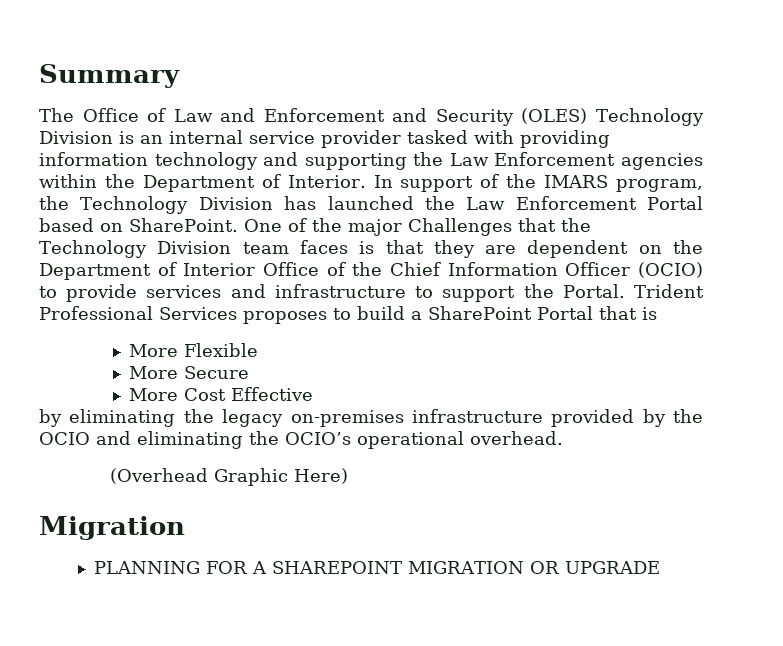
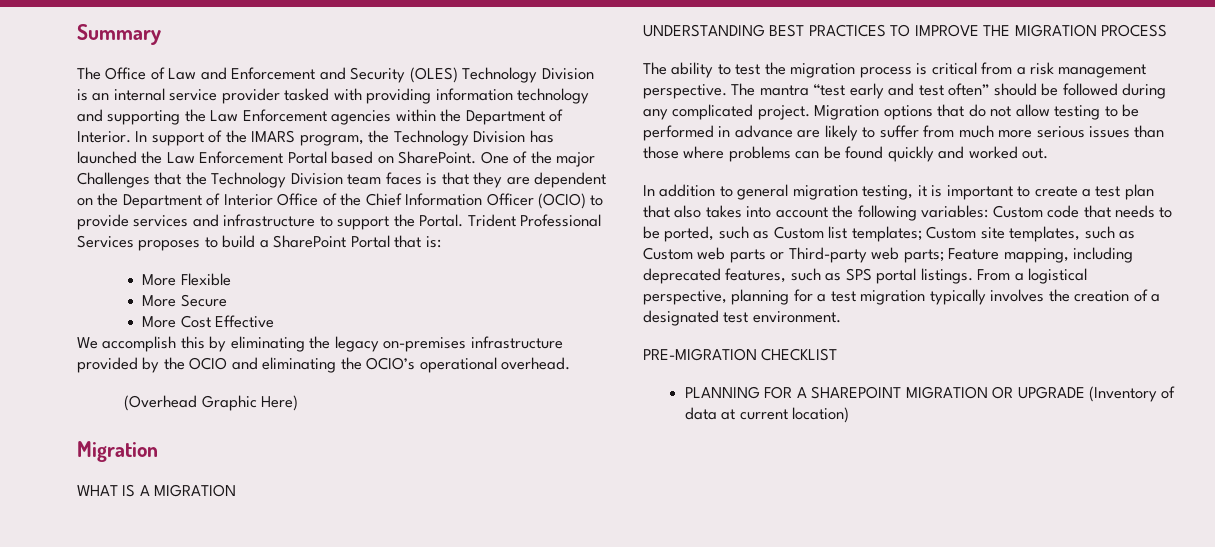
- Trident Professional Services proposes to build a SharePoint Portal that is
+ Trident Professional Services proposes to build a SharePoint Portal that is:
- by eliminating the legacy on-premises infrastructure provided by the OCIO and eliminating the OCIO’s operational overhead.
+ We accomplish this by eliminating the legacy on-premises infrastructure provided by the OCIO and eliminating the OCIO’s operational overhead.
+ WHAT IS A MIGRATION
+ UNDERSTANDING BEST PRACTICES TO IMPROVE THE MIGRATION PROCESS
+ The ability to test the migration process is critical from a risk management perspective. The mantra “test early and test often” should be followed during any complicated project. Migration options that do not allow testing to be performed in advance are likely to suffer from much more serious issues than those where problems can be found quickly and worked out.
+ In addition to general migration testing, it is important to create a test plan that also takes into account the following variables: Custom code that needs to be ported, such as Custom list templates; Custom site templates, such as Custom web parts or Third-party web parts; Feature mapping, including deprecated features, such as SPS portal listings. From a logistical perspective, planning for a test migration typically involves the creation of a designated test environment.
+ PRE-MIGRATION CHECKLIST
- PLANNING FOR A SHAREPOINT MIGRATION OR UPGRADE
+ PLANNING FOR A SHAREPOINT MIGRATION OR UPGRADE (Inventory of data at current location)

